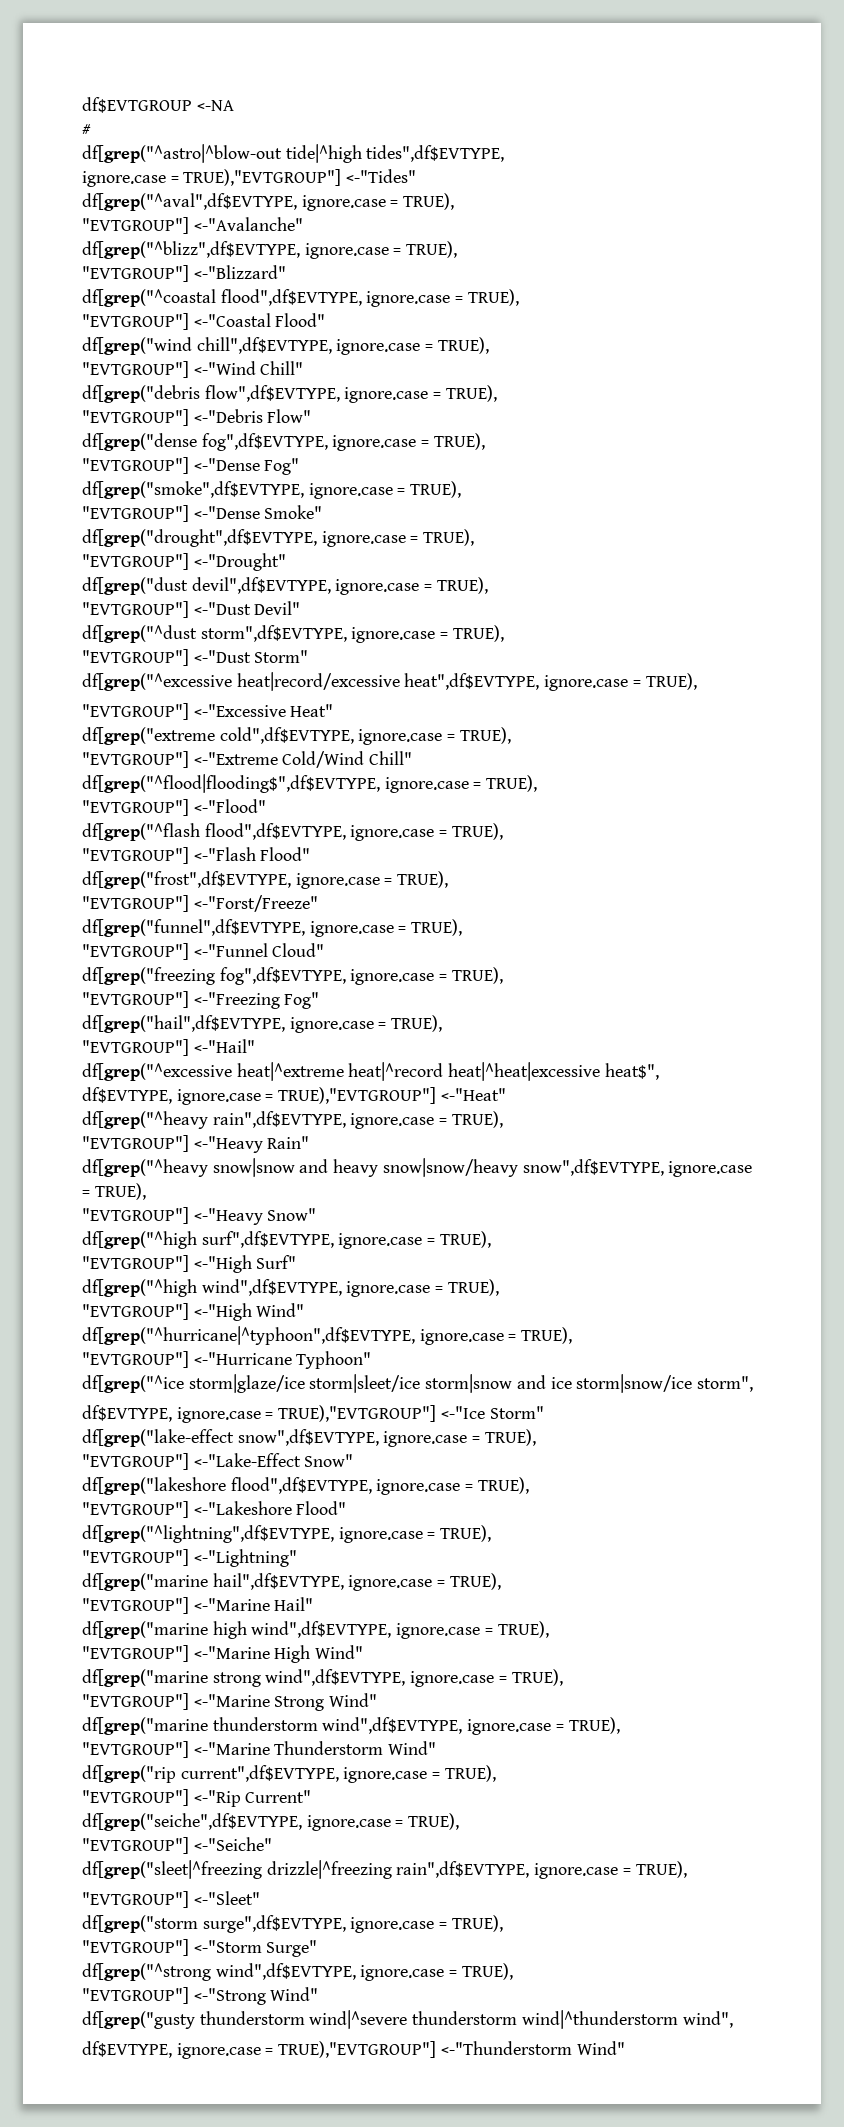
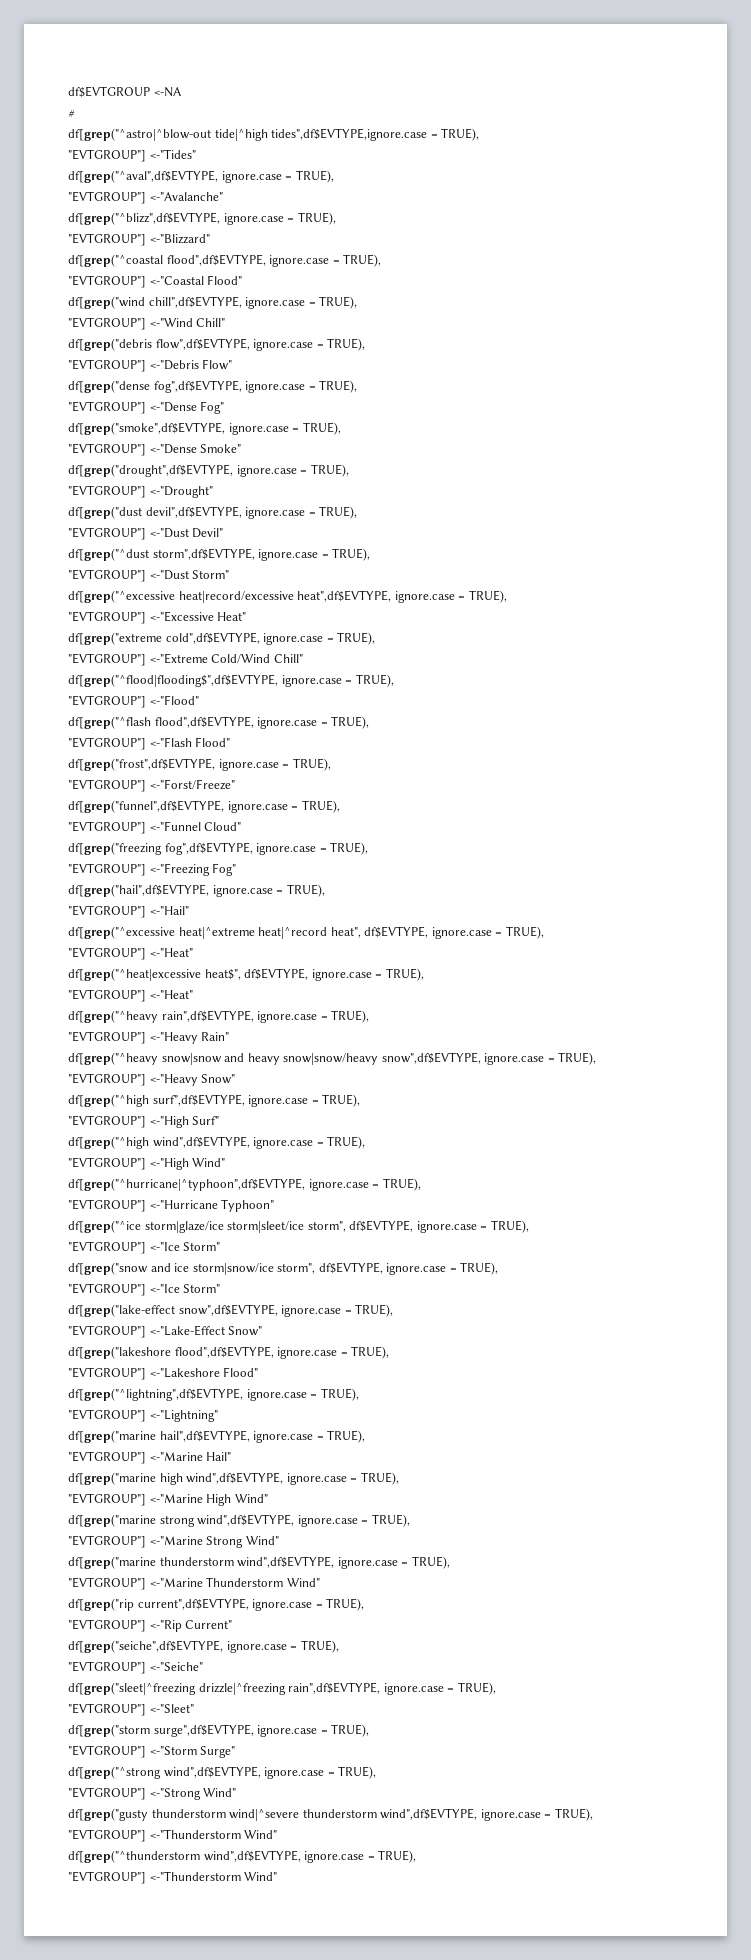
- df[grep("^astro|^blow-out tide|^high tides",df$EVTYPE,
- ignore.case = TRUE),"EVTGROUP"] <-"Tides"
+ df[grep("^astro|^blow-out tide|^high tides",df$EVTYPE,ignore.case = TRUE),
+ "EVTGROUP"] <-"Tides"
- df[grep("^excessive heat|^extreme heat|^record heat|^heat|excessive heat$",
- df$EVTYPE, ignore.case = TRUE),"EVTGROUP"] <-"Heat"
+ df[grep("^excessive heat|^extreme heat|^record heat", df$EVTYPE, ignore.case = TRUE),
+ "EVTGROUP"] <-"Heat"
+ df[grep("^heat|excessive heat$", df$EVTYPE, ignore.case = TRUE),
+ "EVTGROUP"] <-"Heat"
- df[grep("^ice storm|glaze/ice storm|sleet/ice storm|snow and ice storm|snow/ice storm",
- df$EVTYPE, ignore.case = TRUE),"EVTGROUP"] <-"Ice Storm"
+ df[grep("^ice storm|glaze/ice storm|sleet/ice storm", df$EVTYPE, ignore.case = TRUE),
+ "EVTGROUP"] <-"Ice Storm"
+ df[grep("snow and ice storm|snow/ice storm", df$EVTYPE, ignore.case = TRUE),
+ "EVTGROUP"] <-"Ice Storm"
- df[grep("gusty thunderstorm wind|^severe thunderstorm wind|^thunderstorm wind",
- df$EVTYPE, ignore.case = TRUE),"EVTGROUP"] <-"Thunderstorm Wind"
+ df[grep("gusty thunderstorm wind|^severe thunderstorm wind",df$EVTYPE, ignore.case = TRUE),
+ "EVTGROUP"] <-"Thunderstorm Wind"
+ df[grep("^thunderstorm wind",df$EVTYPE, ignore.case = TRUE),
+ "EVTGROUP"] <-"Thunderstorm Wind"

